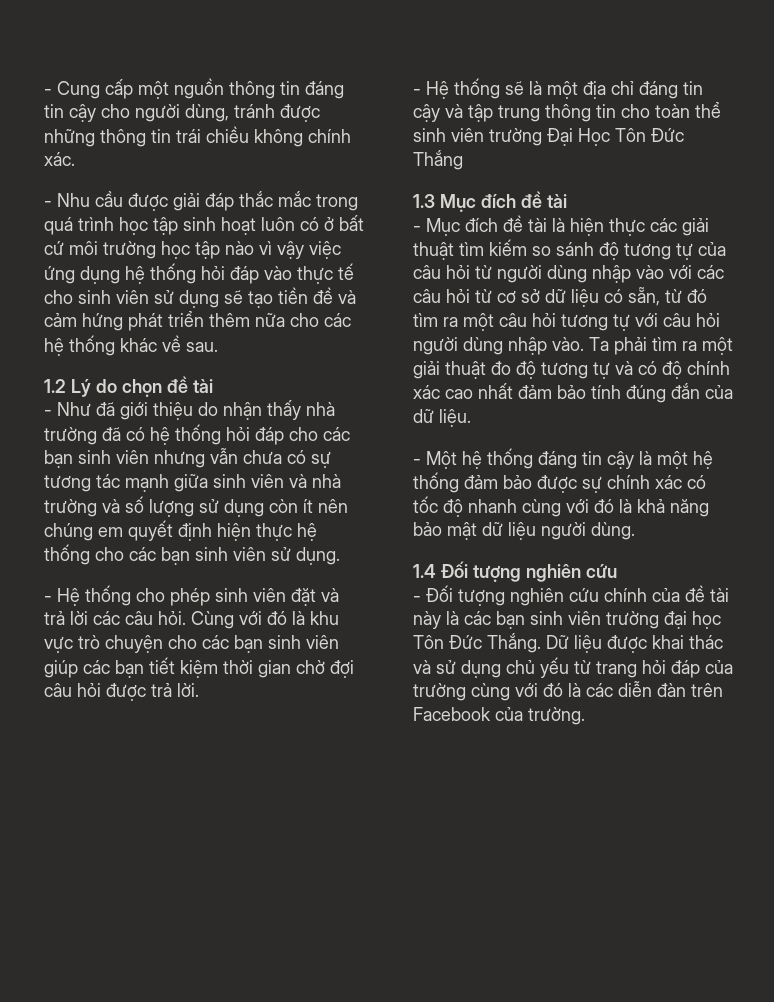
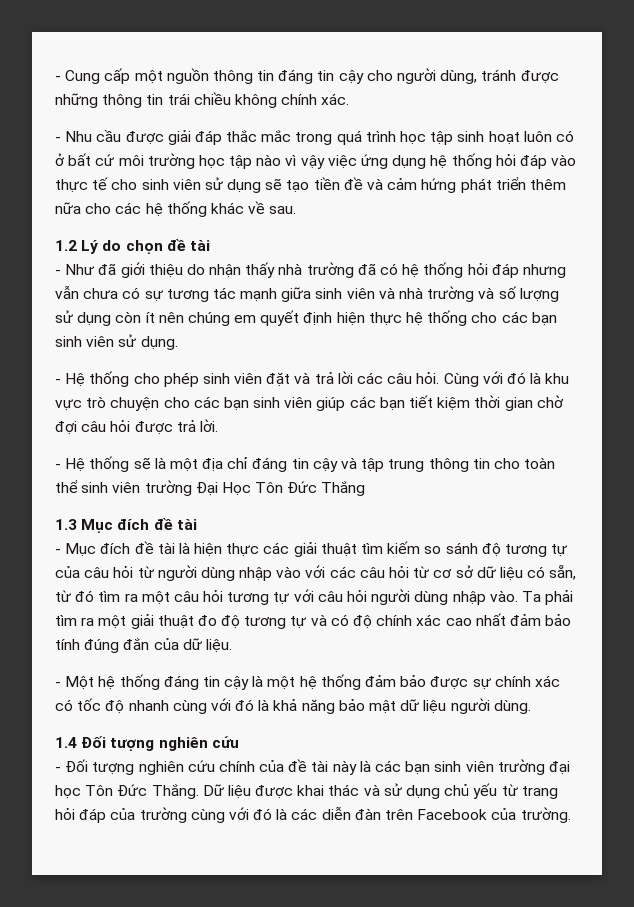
- - Như đã giới thiệu do nhận thấy nhà trường đã có hệ thống hỏi đáp cho các bạn sinh viên nhưng vẫn chưa có sự tương tác mạnh giữa sinh viên và nhà trường và số lượng sử dụng còn ít nên chúng em quyết định hiện thực hệ thống cho các bạn sinh viên sử dụng.
+ - Như đã giới thiệu do nhận thấy nhà trường đã có hệ thống hỏi đáp nhưng vẫn chưa có sự tương tác mạnh giữa sinh viên và nhà trường và số lượng sử dụng còn ít nên chúng em quyết định hiện thực hệ thống cho các bạn sinh viên sử dụng.

